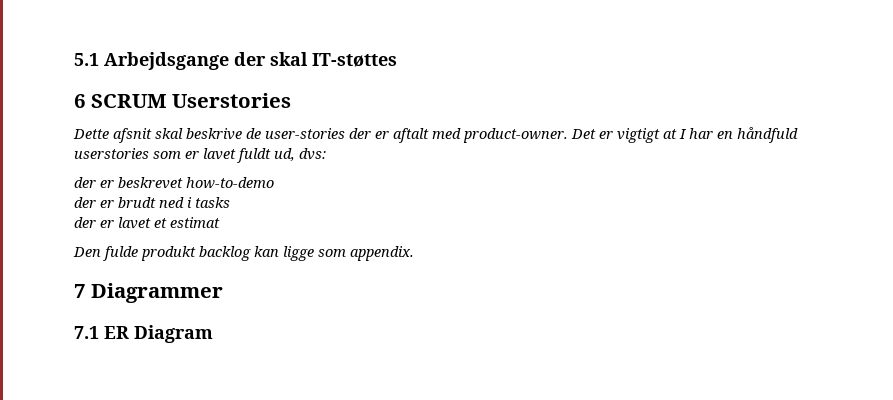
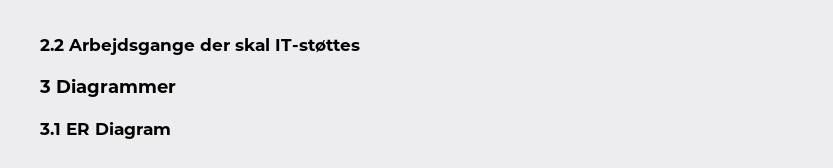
- 5.1 Arbejdsgange der skal IT-støttes
+ 2.2 Arbejdsgange der skal IT-støttes
- 6 SCRUM Userstories
- Dette afsnit skal beskrive de user-stories der er aftalt med product-owner. Det er vigtigt at I har en håndfuld userstories som er lavet fuldt ud, dvs:
- der er beskrevet how-to-demo
- der er brudt ned i tasks
- der er lavet et estimat
- Den fulde produkt backlog kan ligge som appendix.
- 7 Diagrammer
+ 3 Diagrammer
- 7.1 ER Diagram
+ 3.1 ER Diagram

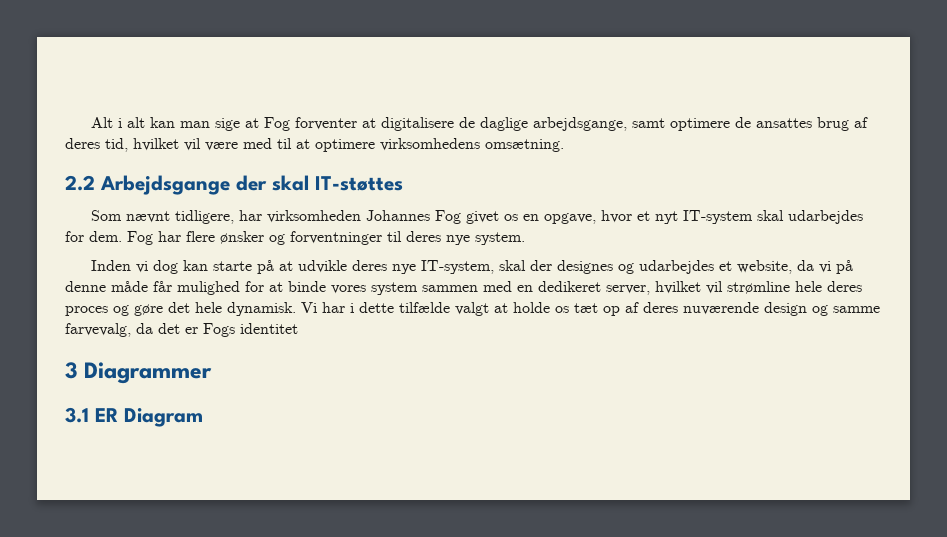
+ Alt i alt kan man sige at Fog forventer at digitalisere de daglige arbejdsgange, samt optimere de ansattes brug af deres tid, hvilket vil være med til at optimere virksomhedens omsætning.
+ Som nævnt tidligere, har virksomheden Johannes Fog givet os en opgave, hvor et nyt IT-system skal udarbejdes for dem. Fog har flere ønsker og forventninger til deres nye system.
+ Inden vi dog kan starte på at udvikle deres nye IT-system, skal der designes og udarbejdes et website, da vi på denne måde får mulighed for at binde vores system sammen med en dedikeret server, hvilket vil strømline hele deres proces og gøre det hele dynamisk. Vi har i dette tilfælde valgt at holde os tæt op af deres nuværende design og samme farvevalg, da det er Fogs identitet

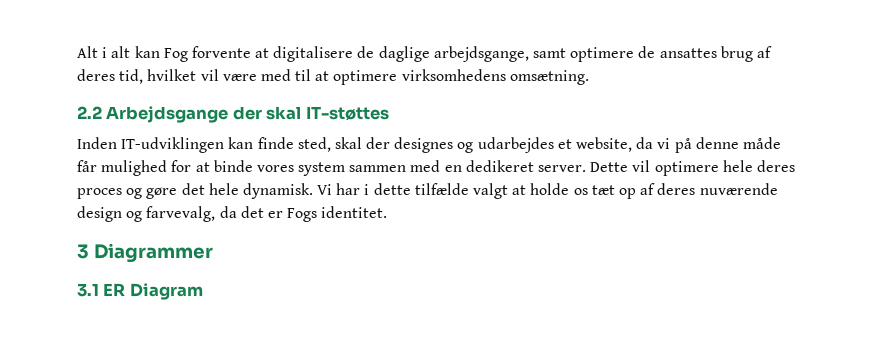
- Alt i alt kan man sige at Fog forventer at digitalisere de daglige arbejdsgange, samt optimere de ansattes brug af deres tid, hvilket vil være med til at optimere virksomhedens omsætning.
+ Alt i alt kan Fog forvente at digitalisere de daglige arbejdsgange, samt optimere de ansattes brug af deres tid, hvilket vil være med til at optimere virksomhedens omsætning.
- Som nævnt tidligere, har virksomheden Johannes Fog givet os en opgave, hvor et nyt IT-system skal udarbejdes for dem. Fog har flere ønsker og forventninger til deres nye system.
- Inden vi dog kan starte på at udvikle deres nye IT-system, skal der designes og udarbejdes et website, da vi på denne måde får mulighed for at binde vores system sammen med en dedikeret server, hvilket vil strømline hele deres proces og gøre det hele dynamisk.
+ Inden IT-udviklingen kan finde sted, skal der designes og udarbejdes et website, da vi på denne måde får mulighed for at binde vores system sammen med en dedikeret server. Dette vil optimere hele deres proces og gøre det hele dynamisk.
- Vi har i dette tilfælde valgt at holde os tæt op af deres nuværende design og samme farvevalg, da det er Fogs identitet
+ Vi har i dette tilfælde valgt at holde os tæt op af deres nuværende design og farvevalg, da det er Fogs identitet.

